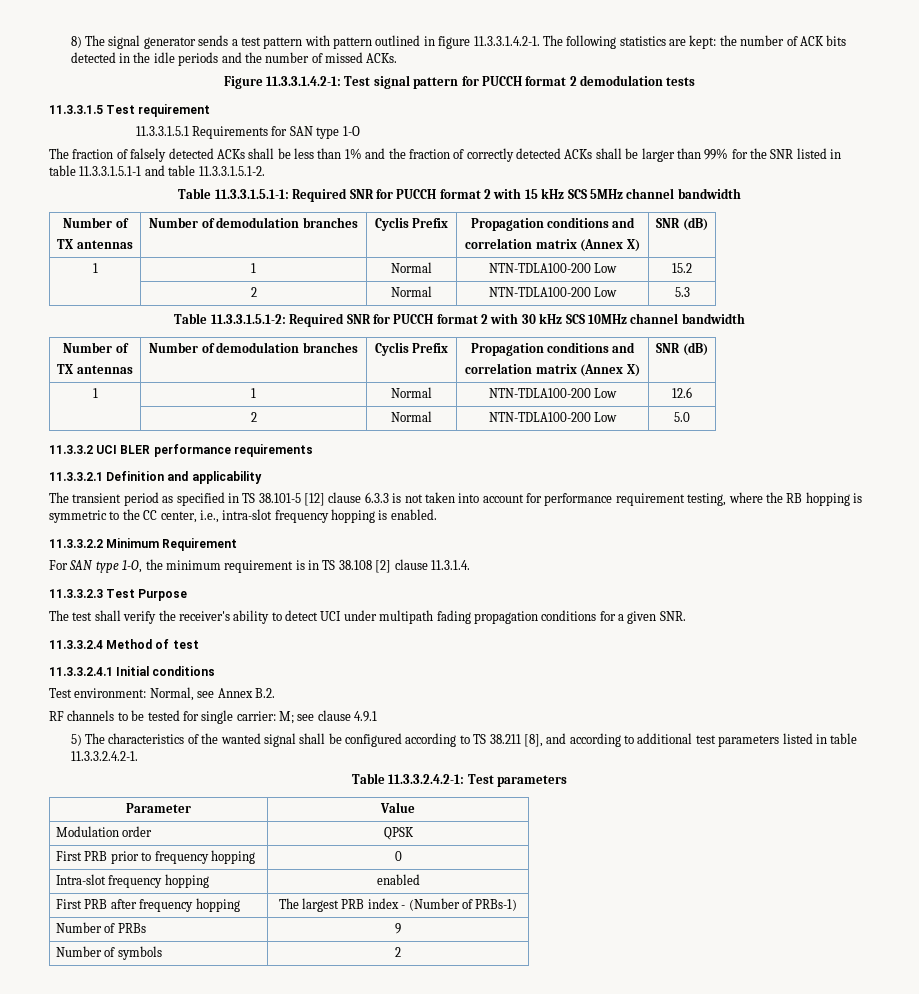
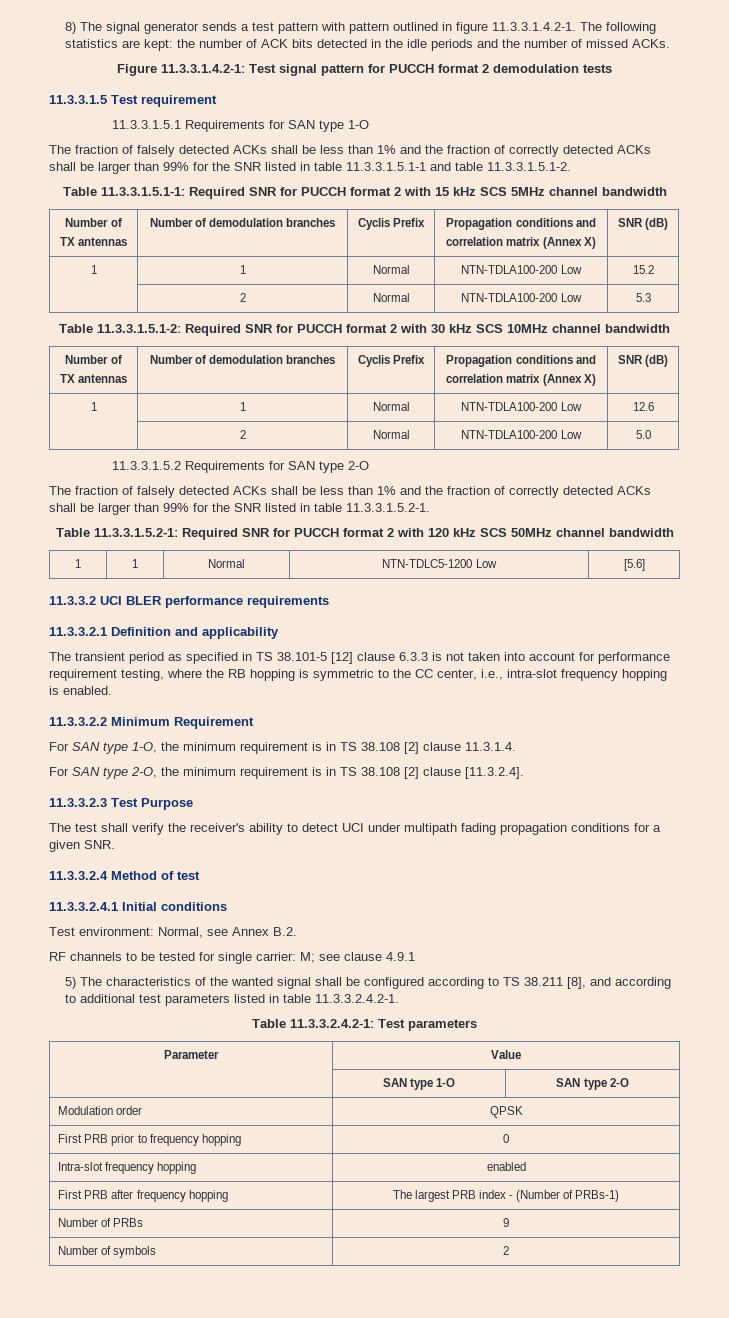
+ 11.3.3.1.5.2 Requirements for SAN type 2-O
+ The fraction of falsely detected ACKs shall be less than 1% and the fraction of correctly detected ACKs shall be larger than 99% for the SNR listed in table 11.3.3.1.5.2-1.
+ Table 11.3.3.1.5.2-1: Required SNR for PUCCH format 2 with 120 kHz SCS 50MHz channel bandwidth
+ 1 | 1 | Normal | NTN-TDLC5-1200 Low | [5.6]
+ For SAN type 2-O, the minimum requirement is in TS 38.108 [2] clause [11.3.2.4].
+ | SAN type 1-O | SAN type 2-O

